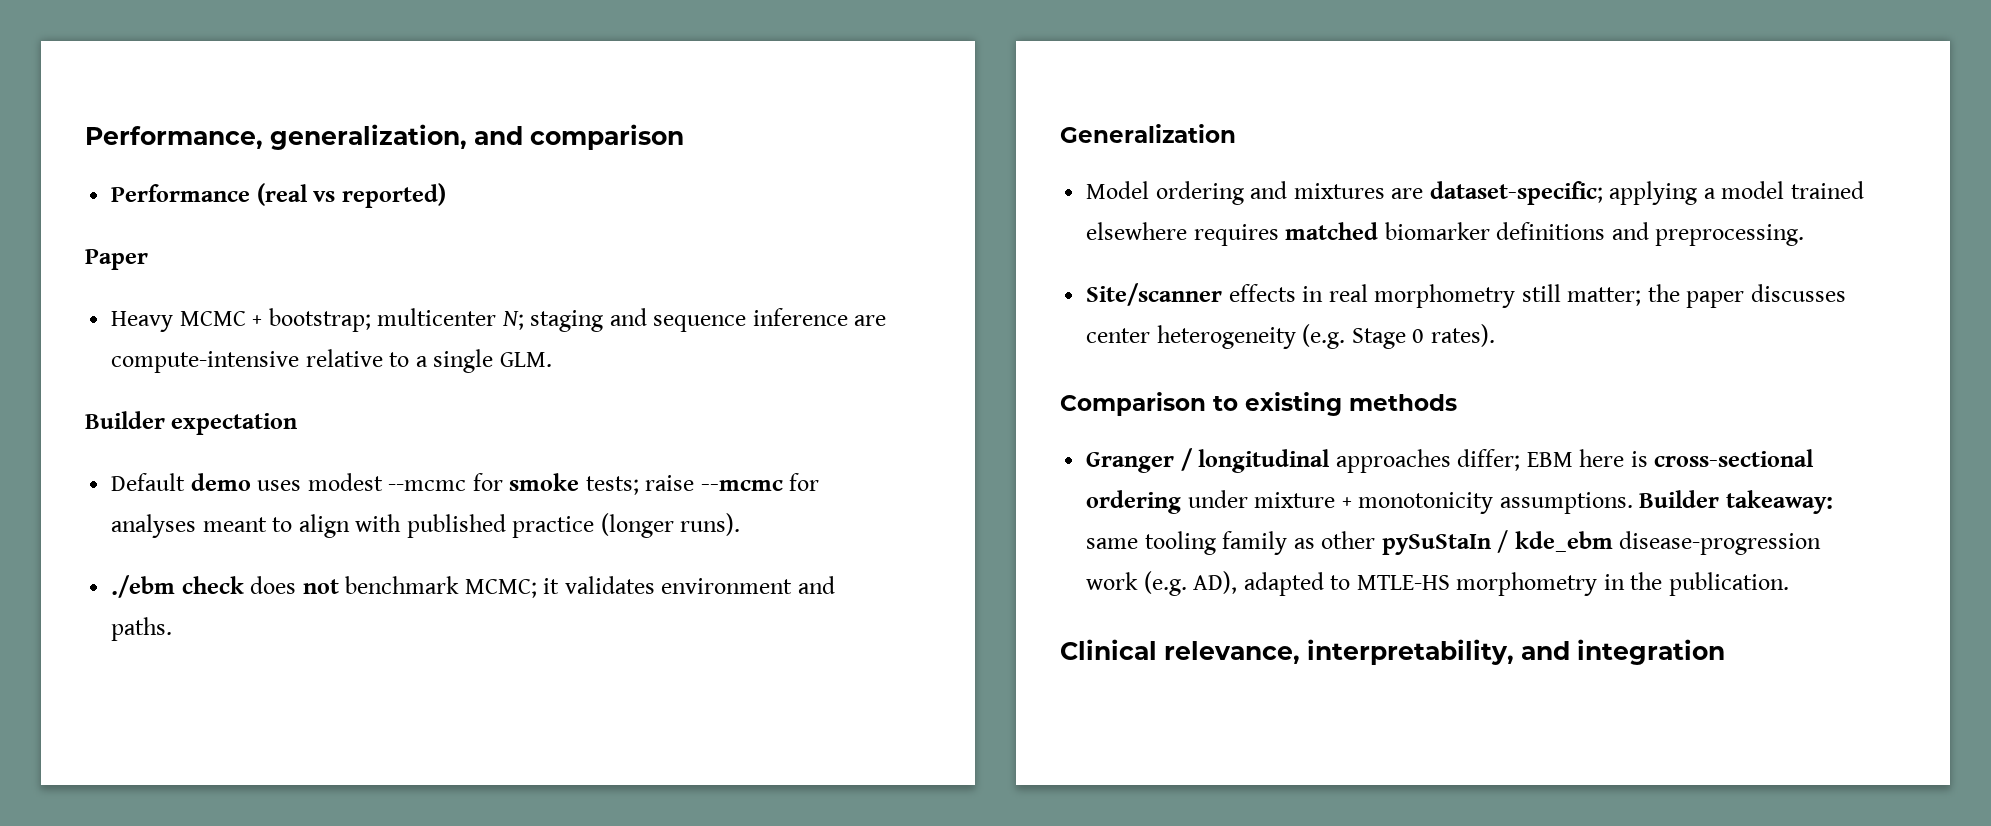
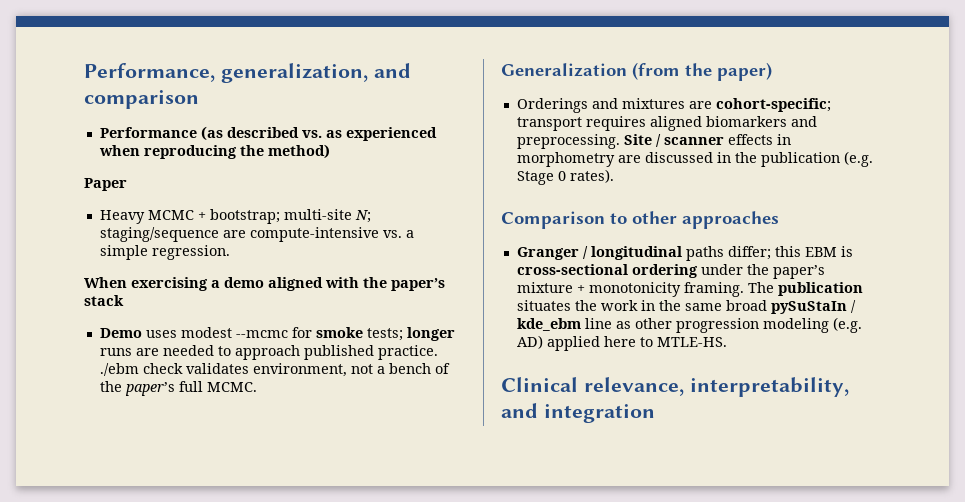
- Performance (real vs reported)
+ Performance (as described vs. as experienced when reproducing the method)
- Heavy MCMC + bootstrap; multicenter N; staging and sequence inference are compute-intensive relative to a single GLM.
- Builder expectation
- Default demo uses modest --mcmc for smoke tests; raise --mcmc for analyses meant to align with published practice (longer runs).
- ./ebm check does not benchmark MCMC; it validates environment and paths.
- Generalization
- Model ordering and mixtures are dataset-specific; applying a model trained elsewhere requires matched biomarker definitions and preprocessing.
- Site/scanner effects in real morphometry still matter; the paper discusses center heterogeneity (e.g. Stage 0 rates).
+ Heavy MCMC + bootstrap; multi-site N; staging/sequence are compute-intensive vs. a simple regression.
+ When exercising a demo aligned with the paper’s stack
+ Demo uses modest --mcmc for smoke tests; longer runs are needed to approach published practice. ./ebm check validates environment, not a bench of the paper’s full MCMC.
+ Generalization (from the paper)
+ Orderings and mixtures are cohort-specific; transport requires aligned biomarkers and preprocessing. Site / scanner effects in morphometry are discussed in the publication (e.g. Stage 0 rates).
- Comparison to existing methods
+ Comparison to other approaches
- Granger / longitudinal approaches differ; EBM here is cross-sectional ordering under mixture + monotonicity assumptions. Builder takeaway: same tooling family as other pySuStaIn / kde_ebm disease-progression work (e.g. AD), adapted to MTLE-HS morphometry in the publication.
+ Granger / longitudinal paths differ; this EBM is cross-sectional ordering under the paper’s mixture + monotonicity framing. The publication situates the work in the same broad pySuStaIn / kde_ebm line as other progression modeling (e.g. AD) applied here to MTLE-HS.

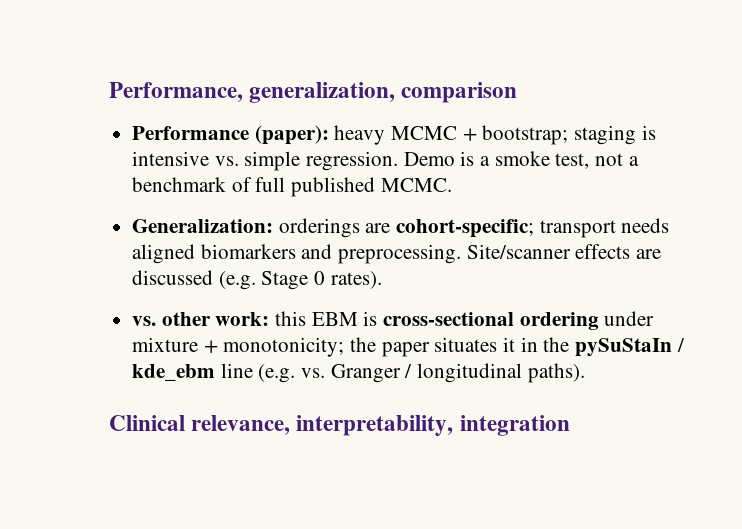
- Performance, generalization, and comparison
+ Performance, generalization, comparison
- Performance (as described vs. as experienced when reproducing the method)
- Paper
- Heavy MCMC + bootstrap; multi-site N; staging/sequence are compute-intensive vs. a simple regression.
- When exercising a demo aligned with the paper’s stack
- Demo uses modest --mcmc for smoke tests; longer runs are needed to approach published practice. ./ebm check validates environment, not a bench of the paper’s full MCMC.
- Generalization (from the paper)
- Orderings and mixtures are cohort-specific; transport requires aligned biomarkers and preprocessing.
+ Performance (paper): heavy MCMC + bootstrap; staging is intensive vs. simple regression. Demo is a smoke test, not a benchmark of full published MCMC.
+ Generalization: orderings are cohort-specific; transport needs aligned biomarkers and preprocessing.
- Site / scanner effects in morphometry are discussed in the publication (e.g. Stage 0 rates).
- Comparison to other approaches
- Granger / longitudinal paths differ; this EBM is cross-sectional ordering under the paper’s mixture + monotonicity framing. The publication situates the work in the same broad pySuStaIn / kde_ebm line as other progression modeling (e.g. AD) applied here to MTLE-HS.
+ Site/scanner effects are discussed (e.g. Stage 0 rates).
+ vs. other work: this EBM is cross-sectional ordering under mixture + monotonicity; the paper situates it in the pySuStaIn / kde_ebm line (e.g. vs. Granger / longitudinal paths).
- Clinical relevance, interpretability, and integration
+ Clinical relevance, interpretability, integration

